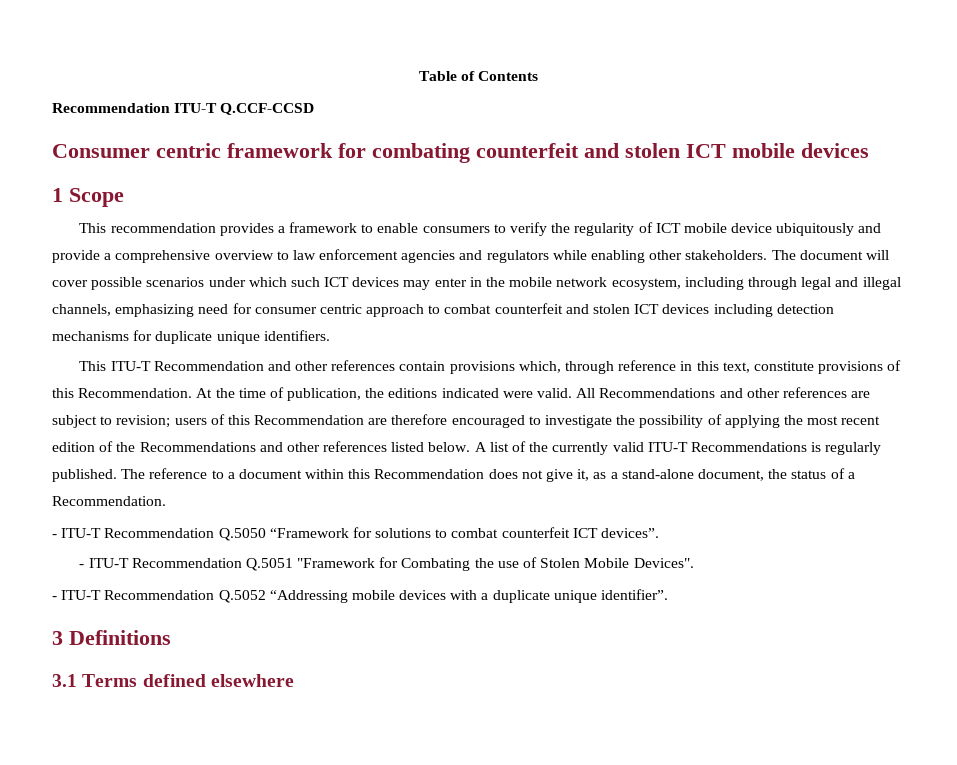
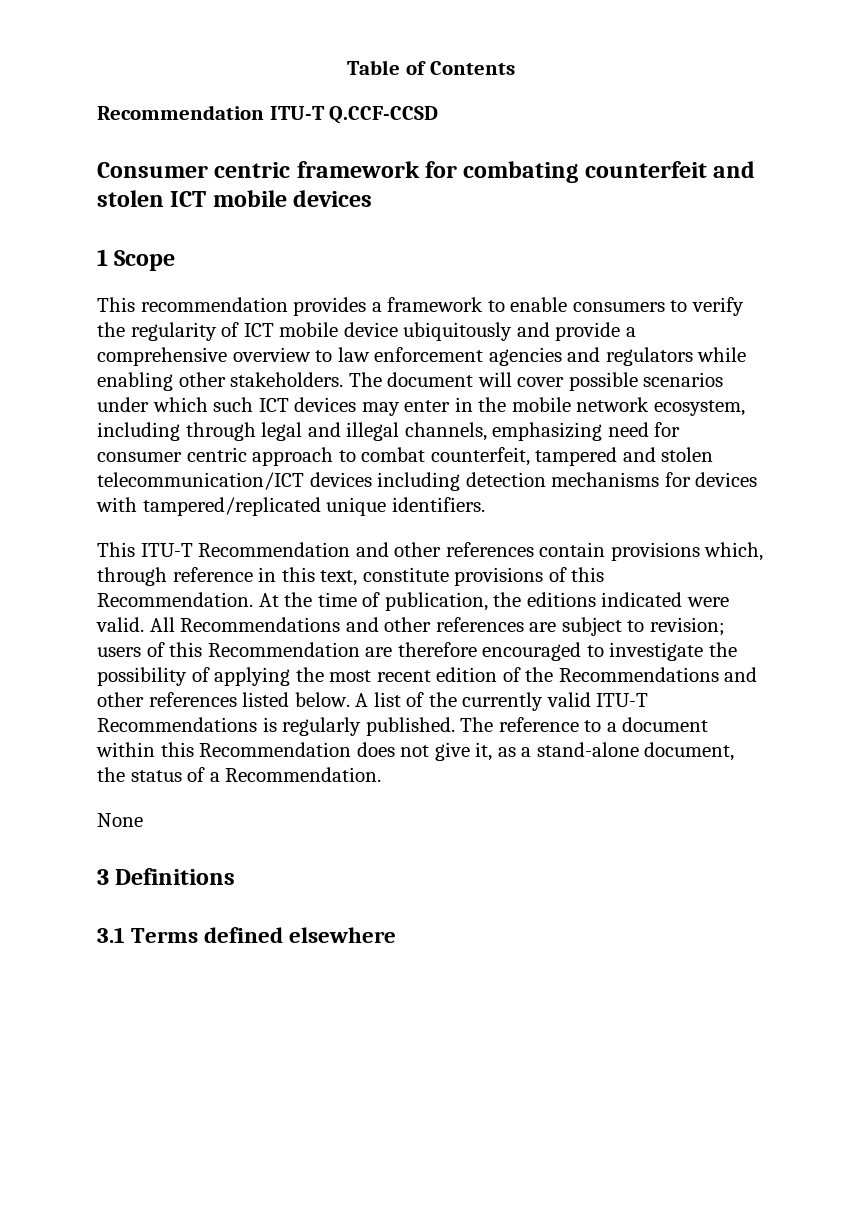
- The document will cover possible scenarios under which such ICT devices may enter in the mobile network ecosystem, including through legal and illegal channels, emphasizing need for consumer centric approach to combat counterfeit and stolen ICT devices including detection mechanisms for duplicate unique identifiers.
+ The document will cover possible scenarios under which such ICT devices may enter in the mobile network ecosystem, including through legal and illegal channels, emphasizing need for consumer centric approach to combat counterfeit, tampered and stolen telecommunication/ICT devices including detection mechanisms for devices with tampered/replicated unique identifiers.
- - ITU-T Recommendation Q.5050 “Framework for solutions to combat counterfeit ICT devices”.
- - ITU-T Recommendation Q.5051 "Framework for Combating the use of Stolen Mobile Devices".
- - ITU-T Recommendation Q.5052 “Addressing mobile devices with a duplicate unique identifier”.
+ None

